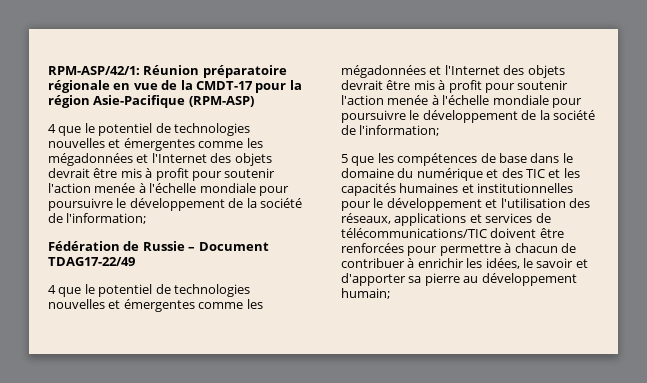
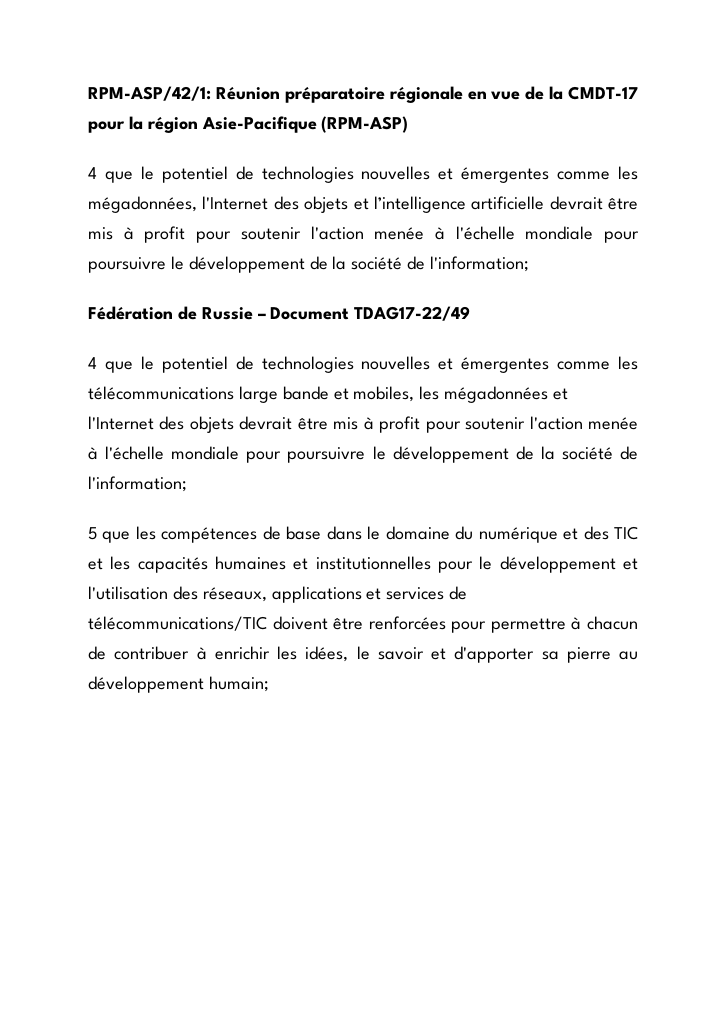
  RPM-ASP/42/1: Réunion préparatoire régionale en vue de la CMDT-17 pour la région Asie-Pacifique (RPM-ASP)
- 4 que le potentiel de technologies nouvelles et émergentes comme les mégadonnées et l'Internet des objets devrait être mis à profit pour soutenir l'action menée à l'échelle mondiale pour poursuivre le développement de la société de l'information;
+ 4 que le potentiel de technologies nouvelles et émergentes comme les mégadonnées, l'Internet des objets et l’intelligence artificielle devrait être mis à profit pour soutenir l'action menée à l'échelle mondiale pour poursuivre le développement de la société de l'information;
  Fédération de Russie – Document TDAG17-22/49
- 4 que le potentiel de technologies nouvelles et émergentes comme les mégadonnées et l'Internet des objets devrait être mis à profit pour soutenir l'action menée à l'échelle mondiale pour poursuivre le développement de la société de l'information;
+ 4 que le potentiel de technologies nouvelles et émergentes comme les télécommunications large bande et mobiles, les mégadonnées et l'Internet des objets devrait être mis à profit pour soutenir l'action menée à l'échelle mondiale pour poursuivre le développement de la société de l'information;

